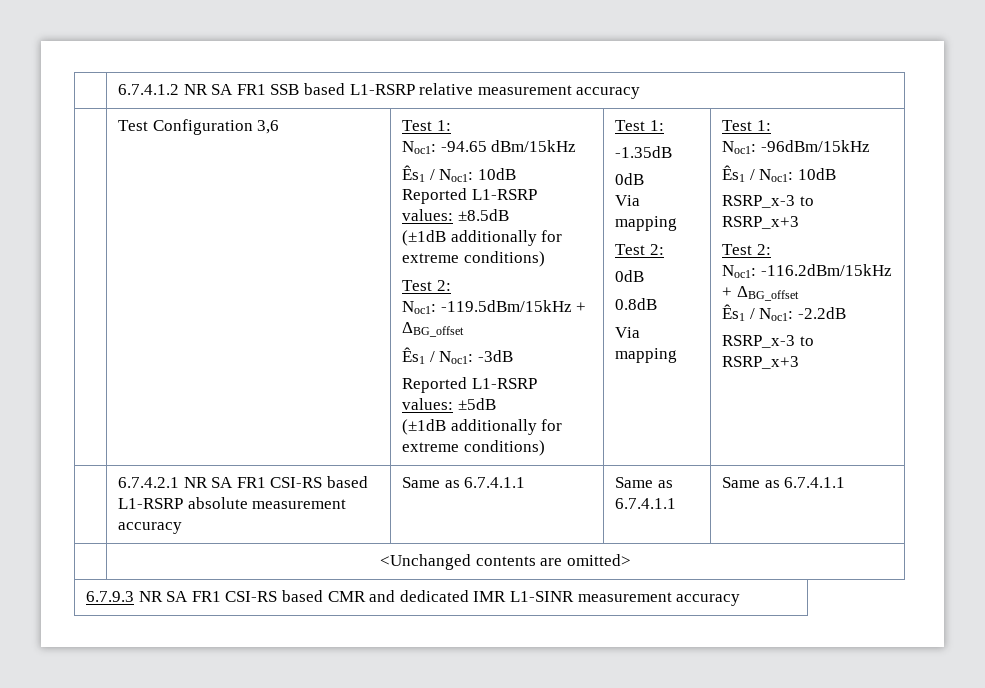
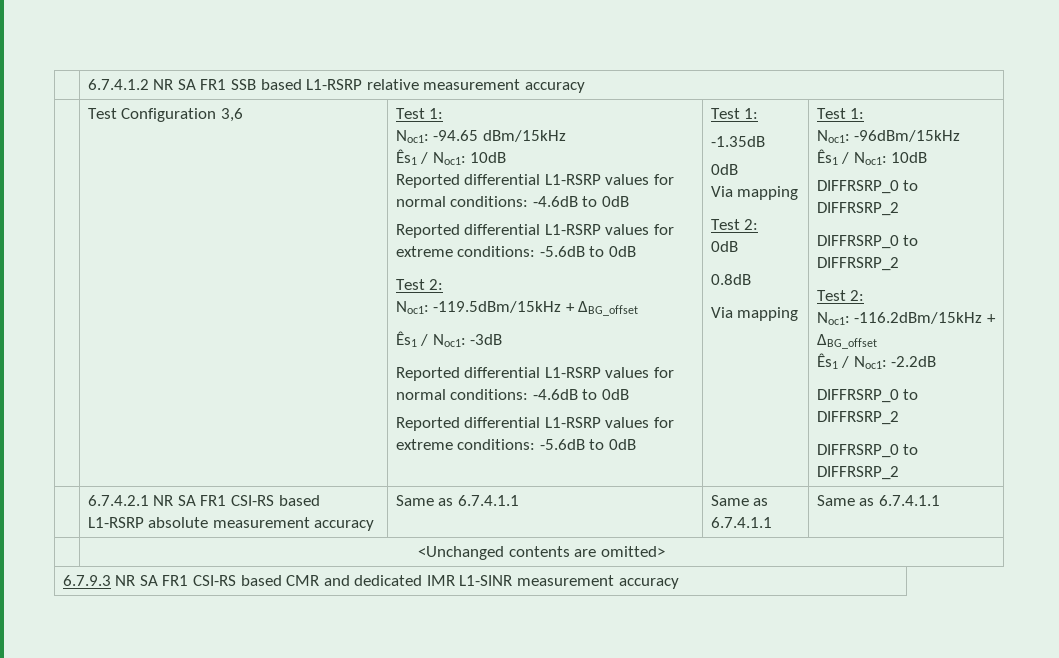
  Noc1: -94.65 dBm/15kHz
  Ês1 / Noc1: 10dB
- Reported L1-RSRP values: ±8.5dB
- (±1dB additionally for extreme conditions)
+ Reported differential L1-RSRP values for normal conditions: -4.6dB to 0dB
+ Reported differential L1-RSRP values for extreme conditions: -5.6dB to 0dB
  Ês1 / Noc1: -3dB
- Reported L1-RSRP values: ±5dB
- (±1dB additionally for extreme conditions)
+ Reported differential L1-RSRP values for normal conditions: -4.6dB to 0dB
+ Reported differential L1-RSRP values for extreme conditions: -5.6dB to 0dB
  Noc1: -96dBm/15kHz
  Ês1 / Noc1: 10dB
- RSRP_x-3 to RSRP_x+3
+ DIFFRSRP_0 to DIFFRSRP_2
+ DIFFRSRP_0 to DIFFRSRP_2
  Ês1 / Noc1: -2.2dB
- RSRP_x-3 to RSRP_x+3
+ DIFFRSRP_0 to DIFFRSRP_2
+ DIFFRSRP_0 to DIFFRSRP_2

